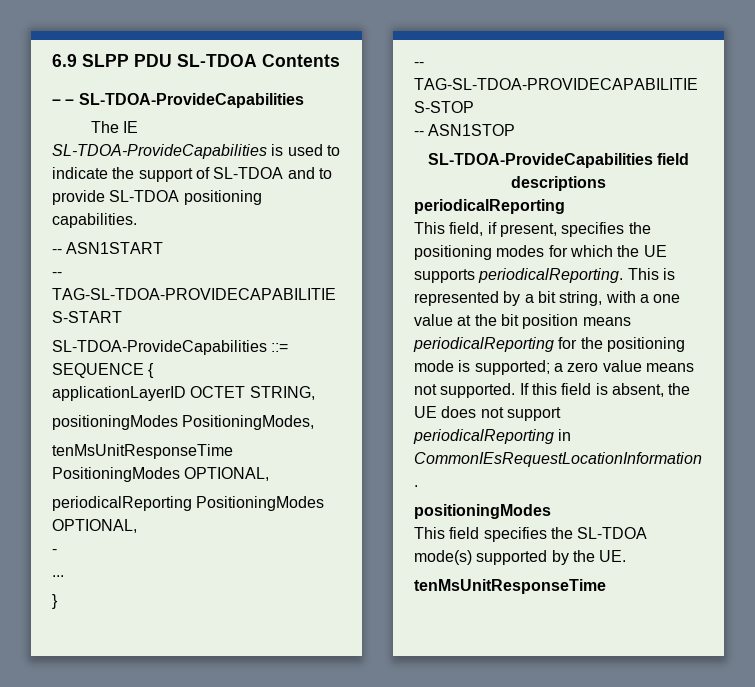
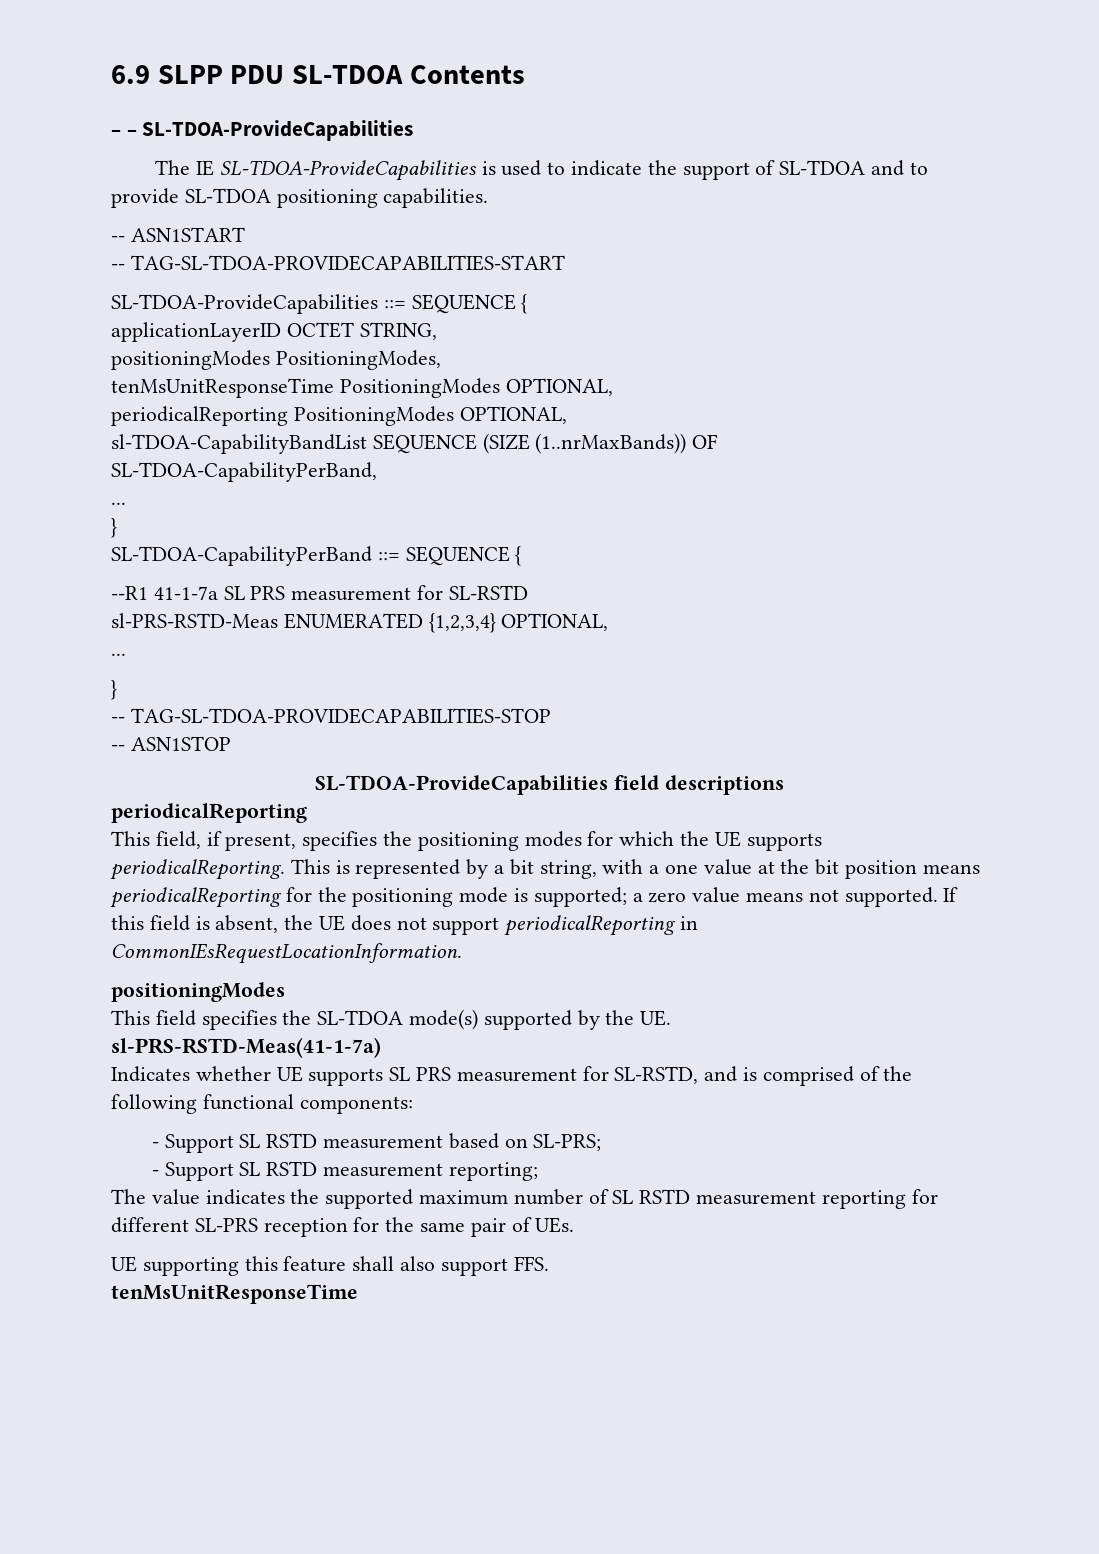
  periodicalReporting PositioningModes OPTIONAL,
- -
+ sl-TDOA-CapabilityBandList SEQUENCE (SIZE (1..nrMaxBands)) OF SL-TDOA-CapabilityPerBand,
+ ...
+ }
+ SL-TDOA-CapabilityPerBand ::= SEQUENCE {
+ --R1 41-1-7a SL PRS measurement for SL-RSTD
+ sl-PRS-RSTD-Meas ENUMERATED {1,2,3,4} OPTIONAL,
+ sl-PRS-RSTD-Meas(41-1-7a)
+ Indicates whether UE supports SL PRS measurement for SL-RSTD, and is comprised of the following functional components:
+ - Support SL RSTD measurement based on SL-PRS;
+ - Support SL RSTD measurement reporting;
+ The value indicates the supported maximum number of SL RSTD measurement reporting for different SL-PRS reception for the same pair of UEs.
+ UE supporting this feature shall also support FFS.

